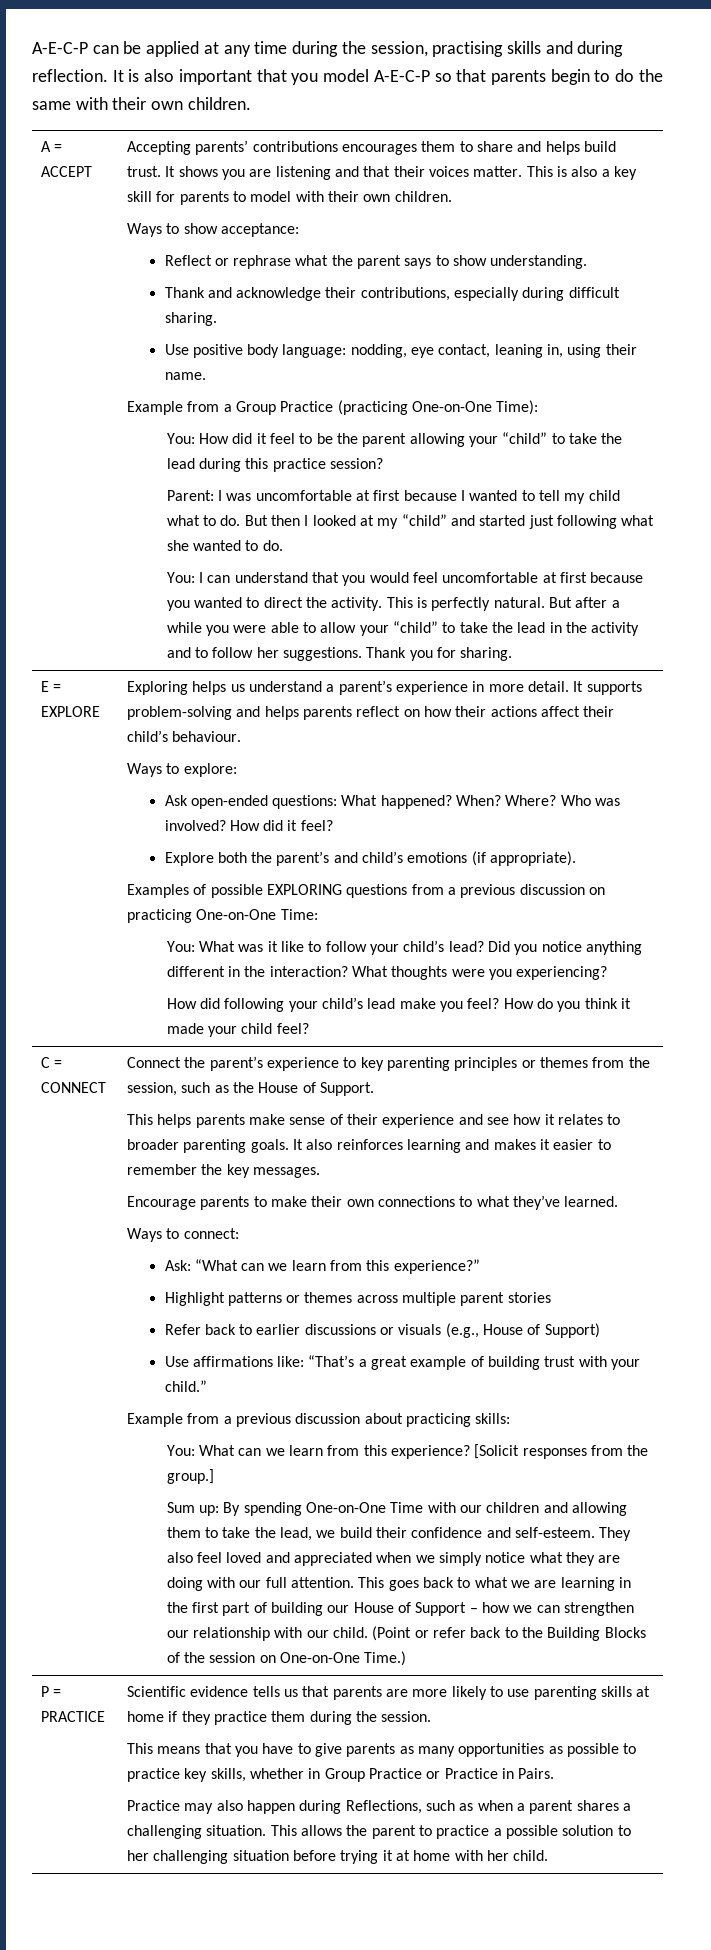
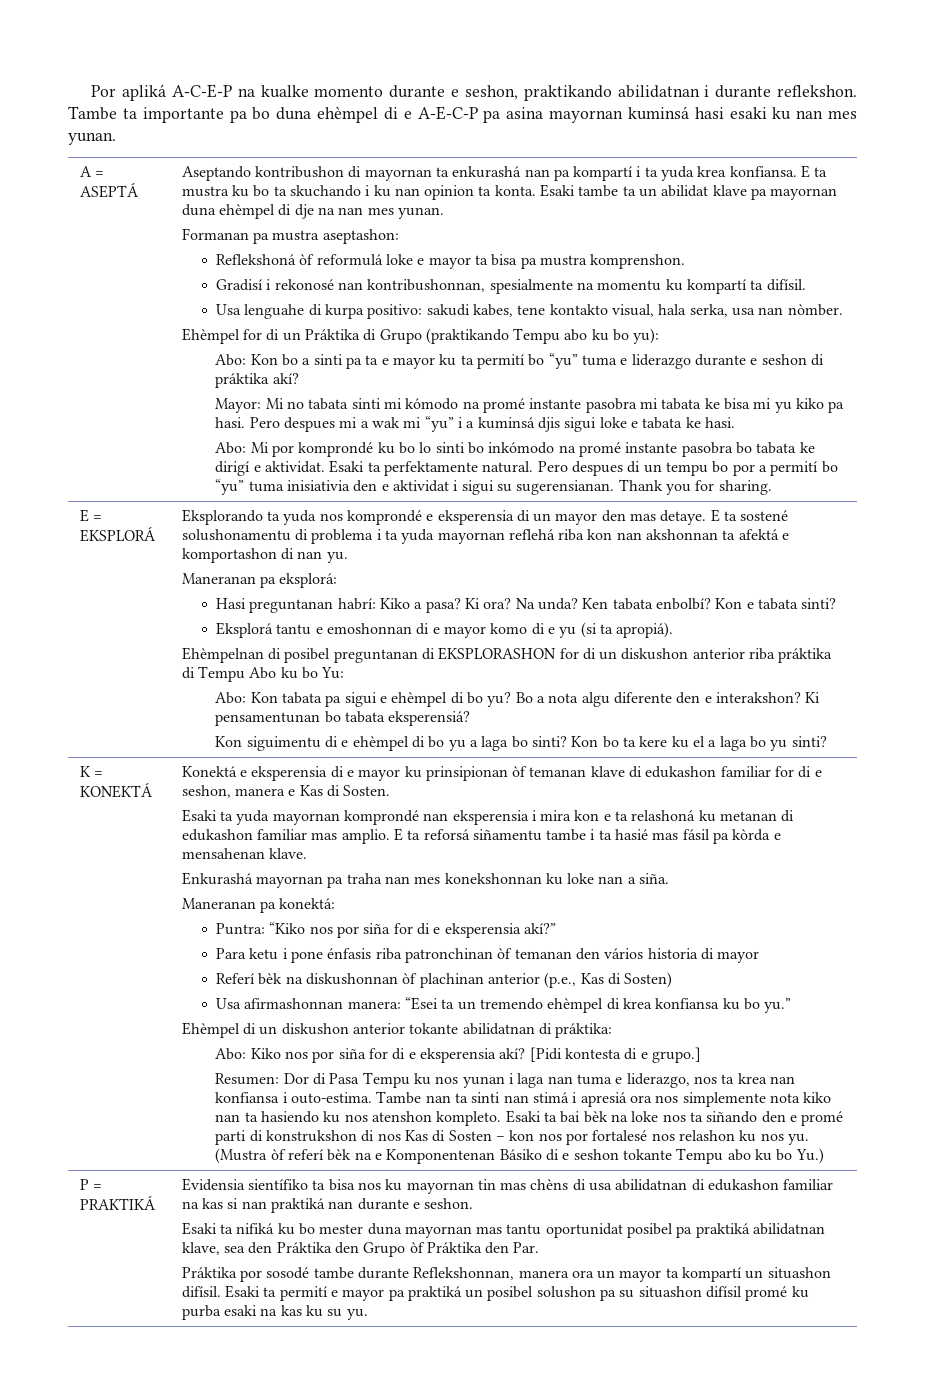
- A-E-C-P can be applied at any time during the session, practising skills and during reflection. It is also important that you model A-E-C-P so that parents begin to do the same with their own children.
- A = ACCEPT | Accepting parents’ contributions encourages them to share and helps build trust. It shows you are listening and that their voices matter. This is also a key skill for parents to model with their own children.
- Ways to show acceptance:
- Reflect or rephrase what the parent says to show understanding.
- Thank and acknowledge their contributions, especially during difficult sharing.
- Use positive body language: nodding, eye contact, leaning in, using their name.
- Example from a Group Practice (practicing One-on-One Time):
- You: How did it feel to be the parent allowing your “child” to take the lead during this practice session?
- Parent: I was uncomfortable at first because I wanted to tell my child what to do. But then I looked at my “child” and started just following what she wanted to do.
- You: I can understand that you would feel uncomfortable at first because you wanted to direct the activity. This is perfectly natural. But after a while you were able to allow your “child” to take the lead in the activity and to follow her suggestions.
+ Por apliká A-C-E-P na kualke momento durante e seshon, praktikando abilidatnan i durante reflekshon. Tambe ta importante pa bo duna ehèmpel di e A-E-C-P pa asina mayornan kuminsá hasi esaki ku nan mes yunan.
+ A = ASEPTÁ | Aseptando kontribushon di mayornan ta enkurashá nan pa kompartí i ta yuda krea konfiansa. E ta mustra ku bo ta skuchando i ku nan opinion ta konta. Esaki tambe ta un abilidat klave pa mayornan duna ehèmpel di dje na nan mes yunan.
+ Formanan pa mustra aseptashon:
+ Reflekshoná òf reformulá loke e mayor ta bisa pa mustra komprenshon.
+ Gradisí i rekonosé nan kontribushonnan, spesialmente na momentu ku kompartí ta difísil.
+ Usa lenguahe di kurpa positivo: sakudi kabes, tene kontakto visual, hala serka, usa nan nòmber.
+ Ehèmpel for di un Práktika di Grupo (praktikando Tempu abo ku bo yu):
+ Abo: Kon bo a sinti pa ta e mayor ku ta permití bo “yu” tuma e liderazgo durante e seshon di práktika akí?
+ Mayor: Mi no tabata sinti mi kómodo na promé instante pasobra mi tabata ke bisa mi yu kiko pa hasi. Pero despues mi a wak mi “yu” i a kuminsá djis sigui loke e tabata ke hasi.
+ Abo: Mi por komprondé ku bo lo sinti bo inkómodo na promé instante pasobra bo tabata ke dirigí e aktividat. Esaki ta perfektamente natural. Pero despues di un tempu bo por a permití bo “yu” tuma inisiativia den e aktividat i sigui su sugerensianan.
- E = EXPLORE | Exploring helps us understand a parent’s experience in more detail. It supports problem-solving and helps parents reflect on how their actions affect their child’s behaviour.
- Ways to explore:
- Ask open-ended questions: What happened? When? Where? Who was involved? How did it feel?
- Explore both the parent’s and child’s emotions (if appropriate).
- Examples of possible EXPLORING questions from a previous discussion on practicing One-on-One Time:
- You: What was it like to follow your child’s lead? Did you notice anything different in the interaction? What thoughts were you experiencing?
- How did following your child’s lead make you feel? How do you think it made your child feel?
- C = CONNECT | Connect the parent’s experience to key parenting principles or themes from the session, such as the House of Support.
- This helps parents make sense of their experience and see how it relates to broader parenting goals. It also reinforces learning and makes it easier to remember the key messages.
- Encourage parents to make their own connections to what they’ve learned.
- Ways to connect:
- Ask: “What can we learn from this experience?”
- Highlight patterns or themes across multiple parent stories
- Refer back to earlier discussions or visuals (e.g., House of Support)
- Use affirmations like: “That’s a great example of building trust with your child.”
- Example from a previous discussion about practicing skills:
- You: What can we learn from this experience? [Solicit responses from the group.]
- Sum up: By spending One-on-One Time with our children and allowing them to take the lead, we build their confidence and self-esteem. They also feel loved and appreciated when we simply notice what they are doing with our full attention. This goes back to what we are learning in the first part of building our House of Support – how we can strengthen our relationship with our child. (Point or refer back to the Building Blocks of the session on One-on-One Time.)
- P = PRACTICE | Scientific evidence tells us that parents are more likely to use parenting skills at home if they practice them during the session.
- This means that you have to give parents as many opportunities as possible to practice key skills, whether in Group Practice or Practice in Pairs.
- Practice may also happen during Reflections, such as when a parent shares a challenging situation. This allows the parent to practice a possible solution to her challenging situation before trying it at home with her child.
+ E = EKSPLORÁ | Eksplorando ta yuda nos komprondé e eksperensia di un mayor den mas detaye. E ta sostené solushonamentu di problema i ta yuda mayornan reflehá riba kon nan akshonnan ta afektá e komportashon di nan yu.
+ Maneranan pa eksplorá:
+ Hasi preguntanan habrí: Kiko a pasa? Ki ora? Na unda? Ken tabata enbolbí? Kon e tabata sinti?
+ Eksplorá tantu e emoshonnan di e mayor komo di e yu (si ta apropiá).
+ Ehèmpelnan di posibel preguntanan di EKSPLORASHON for di un diskushon anterior riba práktika di Tempu Abo ku bo Yu:
+ Abo: Kon tabata pa sigui e ehèmpel di bo yu? Bo a nota algu diferente den e interakshon? Ki pensamentunan bo tabata eksperensiá?
+ Kon siguimentu di e ehèmpel di bo yu a laga bo sinti? Kon bo ta kere ku el a laga bo yu sinti?
+ K = KONEKTÁ | Konektá e eksperensia di e mayor ku prinsipionan òf temanan klave di edukashon familiar for di e seshon, manera e Kas di Sosten.
+ Esaki ta yuda mayornan komprondé nan eksperensia i mira kon e ta relashoná ku metanan di edukashon familiar mas amplio. E ta reforsá siñamentu tambe i ta hasié mas fásil pa kòrda e mensahenan klave.
+ Enkurashá mayornan pa traha nan mes konekshonnan ku loke nan a siña.
+ Maneranan pa konektá:
+ Puntra: “Kiko nos por siña for di e eksperensia akí?”
+ Para ketu i pone énfasis riba patronchinan òf temanan den vários historia di mayor
+ Referí bèk na diskushonnan òf plachinan anterior (p.e., Kas di Sosten)
+ Usa afirmashonnan manera: “Esei ta un tremendo ehèmpel di krea konfiansa ku bo yu.”
+ Ehèmpel di un diskushon anterior tokante abilidatnan di práktika:
+ Abo: Kiko nos por siña for di e eksperensia akí? [Pidi kontesta di e grupo.]
+ Resumen: Dor di Pasa Tempu ku nos yunan i laga nan tuma e liderazgo, nos ta krea nan konfiansa i outo-estima. Tambe nan ta sinti nan stimá i apresiá ora nos simplemente nota kiko nan ta hasiendo ku nos atenshon kompleto. Esaki ta bai bèk na loke nos ta siñando den e promé parti di konstrukshon di nos Kas di Sosten – kon nos por fortalesé nos relashon ku nos yu. (Mustra òf referí bèk na e Komponentenan Básiko di e seshon tokante Tempu abo ku bo Yu.)
+ P = PRAKTIKÁ | Evidensia sientífiko ta bisa nos ku mayornan tin mas chèns di usa abilidatnan di edukashon familiar na kas si nan praktiká nan durante e seshon.
+ Esaki ta nifiká ku bo mester duna mayornan mas tantu oportunidat posibel pa praktiká abilidatnan klave, sea den Práktika den Grupo òf Práktika den Par.
+ Práktika por sosodé tambe durante Reflekshonnan, manera ora un mayor ta kompartí un situashon difísil. Esaki ta permití e mayor pa praktiká un posibel solushon pa su situashon difísil promé ku purba esaki na kas ku su yu.

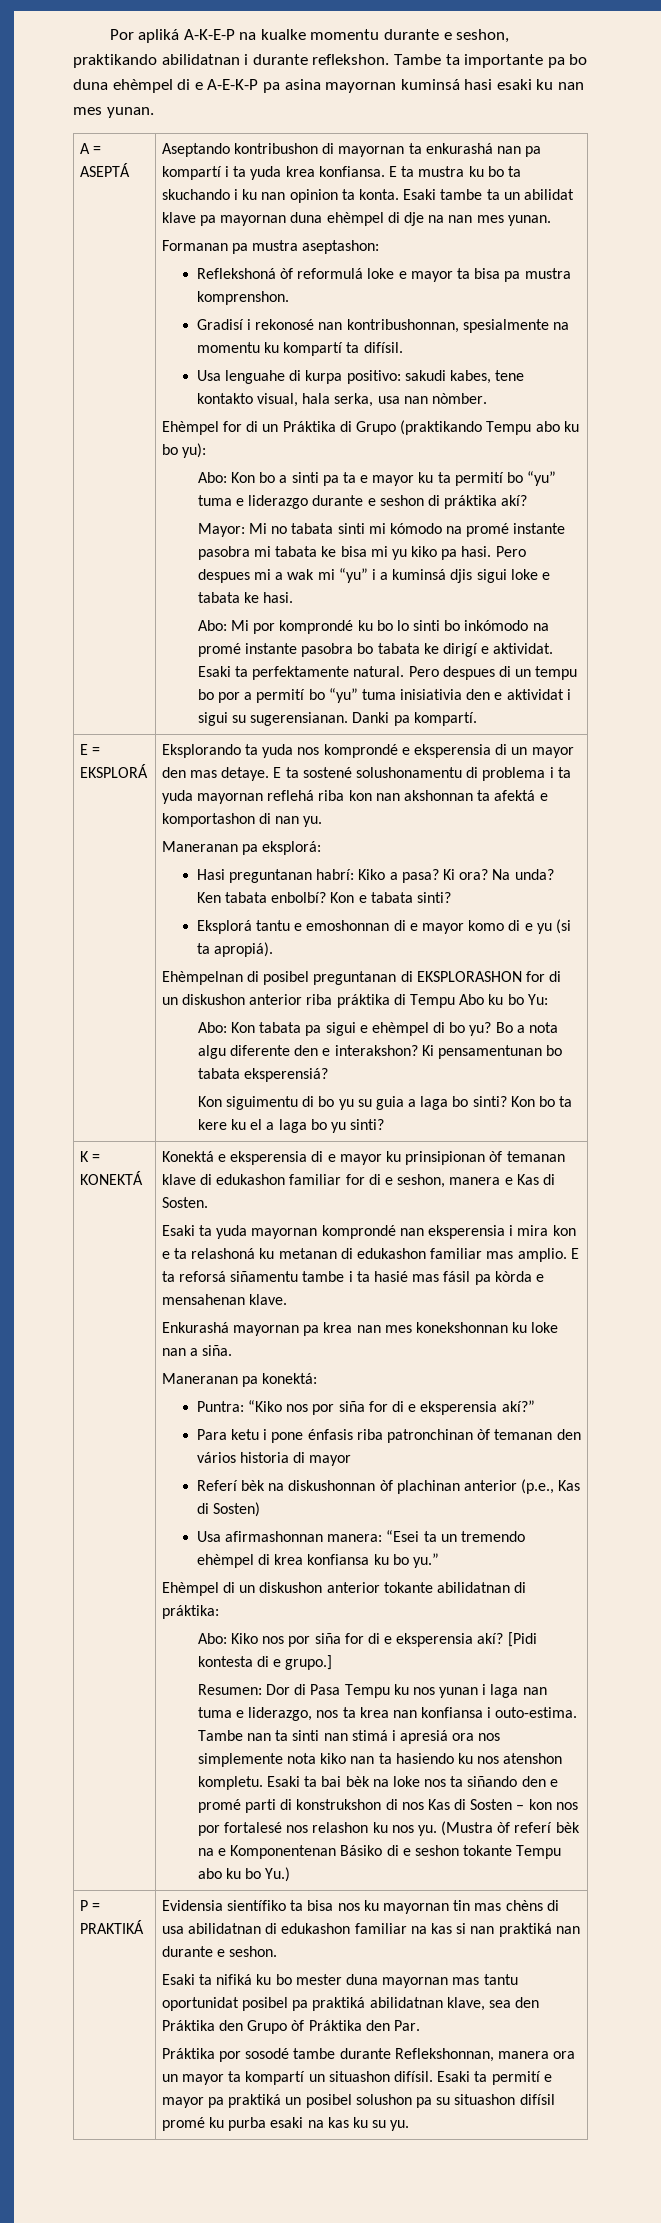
- Por apliká A-C-E-P na kualke momento durante e seshon, praktikando abilidatnan i durante reflekshon.
+ Por apliká A-K-E-P na kualke momentu durante e seshon, praktikando abilidatnan i durante reflekshon.
- Tambe ta importante pa bo duna ehèmpel di e A-E-C-P pa asina mayornan kuminsá hasi esaki ku nan mes yunan.
+ Tambe ta importante pa bo duna ehèmpel di e A-E-K-P pa asina mayornan kuminsá hasi esaki ku nan mes yunan.
- Thank you for sharing.
+ Danki pa kompartí.
- Kon siguimentu di e ehèmpel di bo yu a laga bo sinti?
+ Kon siguimentu di bo yu su guia a laga bo sinti?
- Enkurashá mayornan pa traha nan mes konekshonnan ku loke nan a siña.
+ Enkurashá mayornan pa krea nan mes konekshonnan ku loke nan a siña.
- Tambe nan ta sinti nan stimá i apresiá ora nos simplemente nota kiko nan ta hasiendo ku nos atenshon kompleto.
+ Tambe nan ta sinti nan stimá i apresiá ora nos simplemente nota kiko nan ta hasiendo ku nos atenshon kompletu.

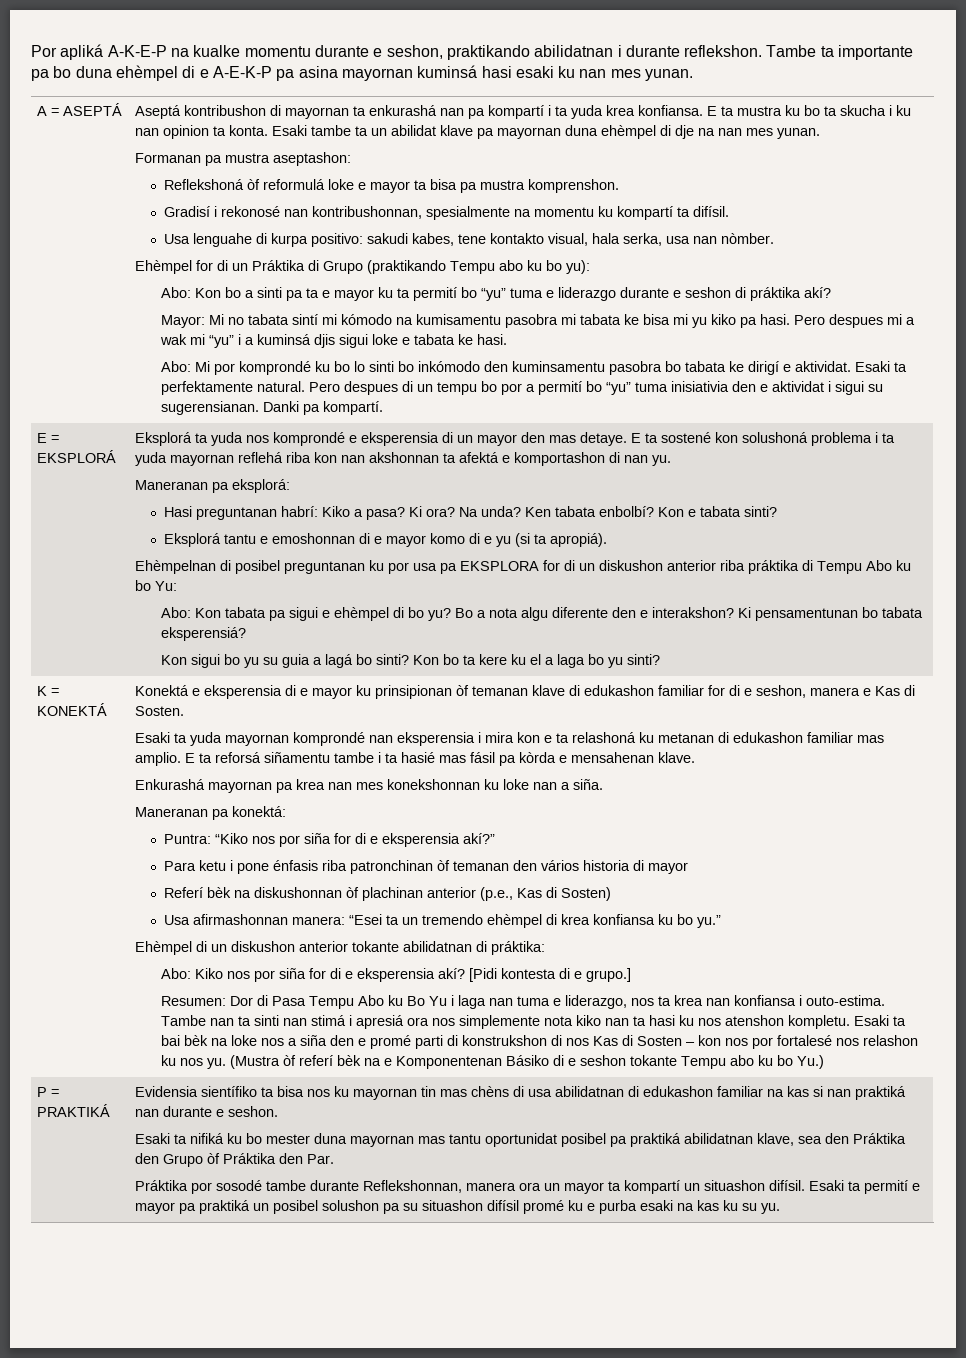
- Aseptando kontribushon di mayornan ta enkurashá nan pa kompartí i ta yuda krea konfiansa.
+ Aseptá kontribushon di mayornan ta enkurashá nan pa kompartí i ta yuda krea konfiansa.
- E ta mustra ku bo ta skuchando i ku nan opinion ta konta.
+ E ta mustra ku bo ta skucha i ku nan opinion ta konta.
- Mayor: Mi no tabata sinti mi kómodo na promé instante pasobra mi tabata ke bisa mi yu kiko pa hasi.
+ Mayor: Mi no tabata sintí mi kómodo na kumisamentu pasobra mi tabata ke bisa mi yu kiko pa hasi.
- Abo: Mi por komprondé ku bo lo sinti bo inkómodo na promé instante pasobra bo tabata ke dirigí e aktividat.
+ Abo: Mi por komprondé ku bo lo sinti bo inkómodo den kuminsamentu pasobra bo tabata ke dirigí e aktividat.
- Eksplorando ta yuda nos komprondé e eksperensia di un mayor den mas detaye.
+ Eksplorá ta yuda nos komprondé e eksperensia di un mayor den mas detaye.
- E ta sostené solushonamentu di problema i ta yuda mayornan reflehá riba kon nan akshonnan ta afektá e komportashon di nan yu.
+ E ta sostené kon solushoná problema i ta yuda mayornan reflehá riba kon nan akshonnan ta afektá e komportashon di nan yu.
- Ehèmpelnan di posibel preguntanan di EKSPLORASHON for di un diskushon anterior riba práktika di Tempu Abo ku bo Yu:
+ Ehèmpelnan di posibel preguntanan ku por usa pa EKSPLORA for di un diskushon anterior riba práktika di Tempu Abo ku bo Yu:
- Kon siguimentu di bo yu su guia a laga bo sinti?
+ Kon sigui bo yu su guia a lagá bo sinti?
- Resumen: Dor di Pasa Tempu ku nos yunan i laga nan tuma e liderazgo, nos ta krea nan konfiansa i outo-estima.
+ Resumen: Dor di Pasa Tempu Abo ku Bo Yu i laga nan tuma e liderazgo, nos ta krea nan konfiansa i outo-estima.
- Tambe nan ta sinti nan stimá i apresiá ora nos simplemente nota kiko nan ta hasiendo ku nos atenshon kompletu.
+ Tambe nan ta sinti nan stimá i apresiá ora nos simplemente nota kiko nan ta hasi ku nos atenshon kompletu.
- Esaki ta bai bèk na loke nos ta siñando den e promé parti di konstrukshon di nos Kas di Sosten – kon nos por fortalesé nos relashon ku nos yu.
+ Esaki ta bai bèk na loke nos a siña den e promé parti di konstrukshon di nos Kas di Sosten – kon nos por fortalesé nos relashon ku nos yu.
- Esaki ta permití e mayor pa praktiká un posibel solushon pa su situashon difísil promé ku purba esaki na kas ku su yu.
+ Esaki ta permití e mayor pa praktiká un posibel solushon pa su situashon difísil promé ku e purba esaki na kas ku su yu.

